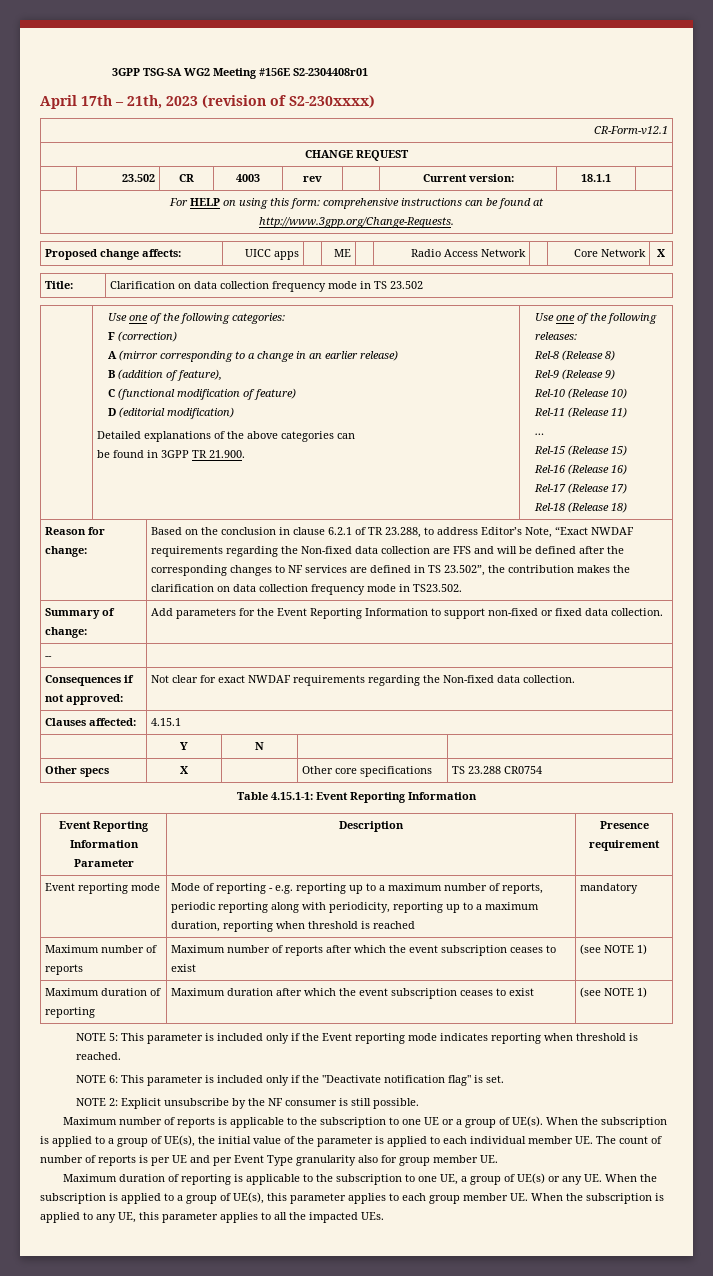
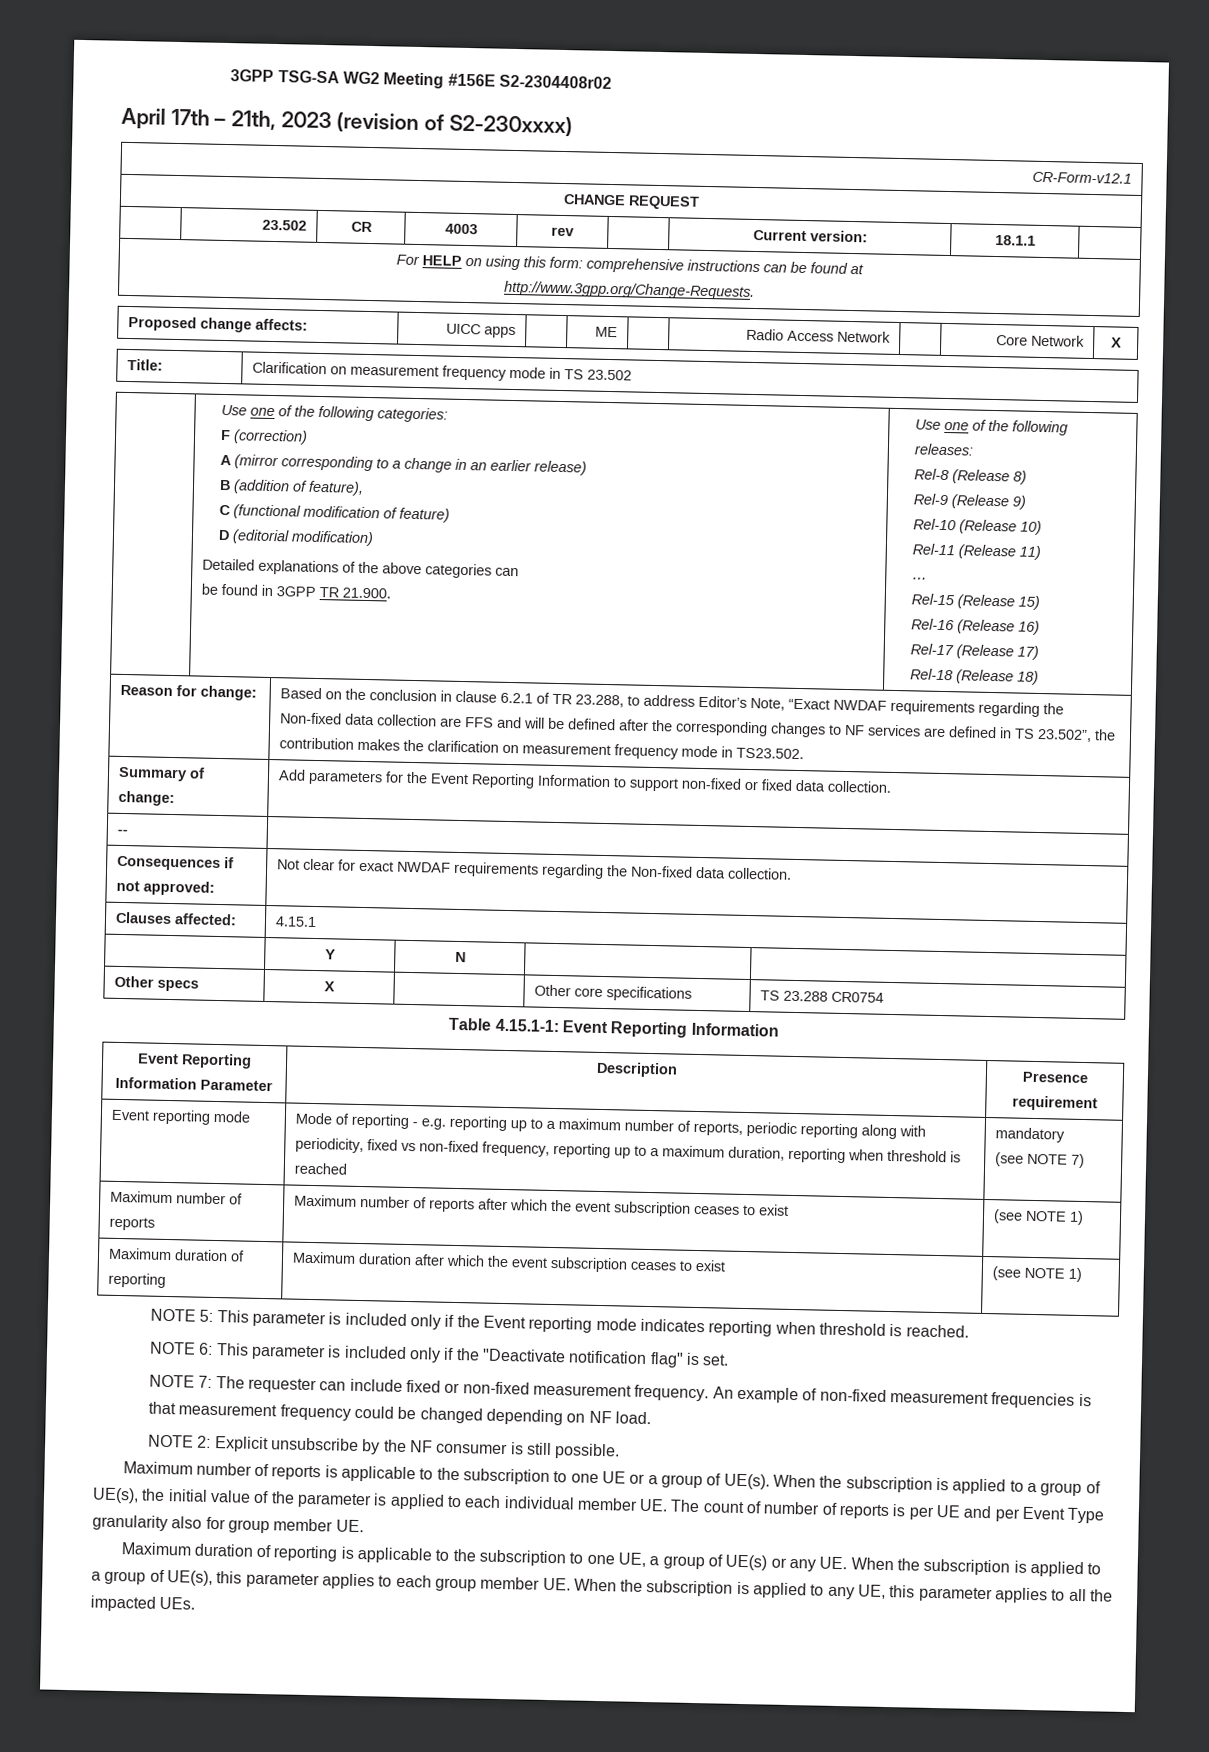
- 3GPP TSG-SA WG2 Meeting #156E S2-2304408r01
+ 3GPP TSG-SA WG2 Meeting #156E S2-2304408r02
- Title: | Clarification on data collection frequency mode in TS 23.502
+ Title: | Clarification on measurement frequency mode in TS 23.502
- Based on the conclusion in clause 6.2.1 of TR 23.288, to address Editor’s Note, “Exact NWDAF requirements regarding the Non-fixed data collection are FFS and will be defined after the corresponding changes to NF services are defined in TS 23.502”, the contribution makes the clarification on data collection frequency mode in TS23.502.
+ Based on the conclusion in clause 6.2.1 of TR 23.288, to address Editor’s Note, “Exact NWDAF requirements regarding the Non-fixed data collection are FFS and will be defined after the corresponding changes to NF services are defined in TS 23.502”, the contribution makes the clarification on measurement frequency mode in TS23.502.
- Event reporting mode | Mode of reporting - e.g. reporting up to a maximum number of reports, periodic reporting along with periodicity, reporting up to a maximum duration, reporting when threshold is reached | mandatory
+ Event reporting mode | Mode of reporting - e.g. reporting up to a maximum number of reports, periodic reporting along with periodicity, fixed vs non-fixed frequency, reporting up to a maximum duration, reporting when threshold is reached | mandatory
+ (see NOTE 7)
+ NOTE 7: The requester can include fixed or non-fixed measurement frequency. An example of non-fixed measurement frequencies is that measurement frequency could be changed depending on NF load.

